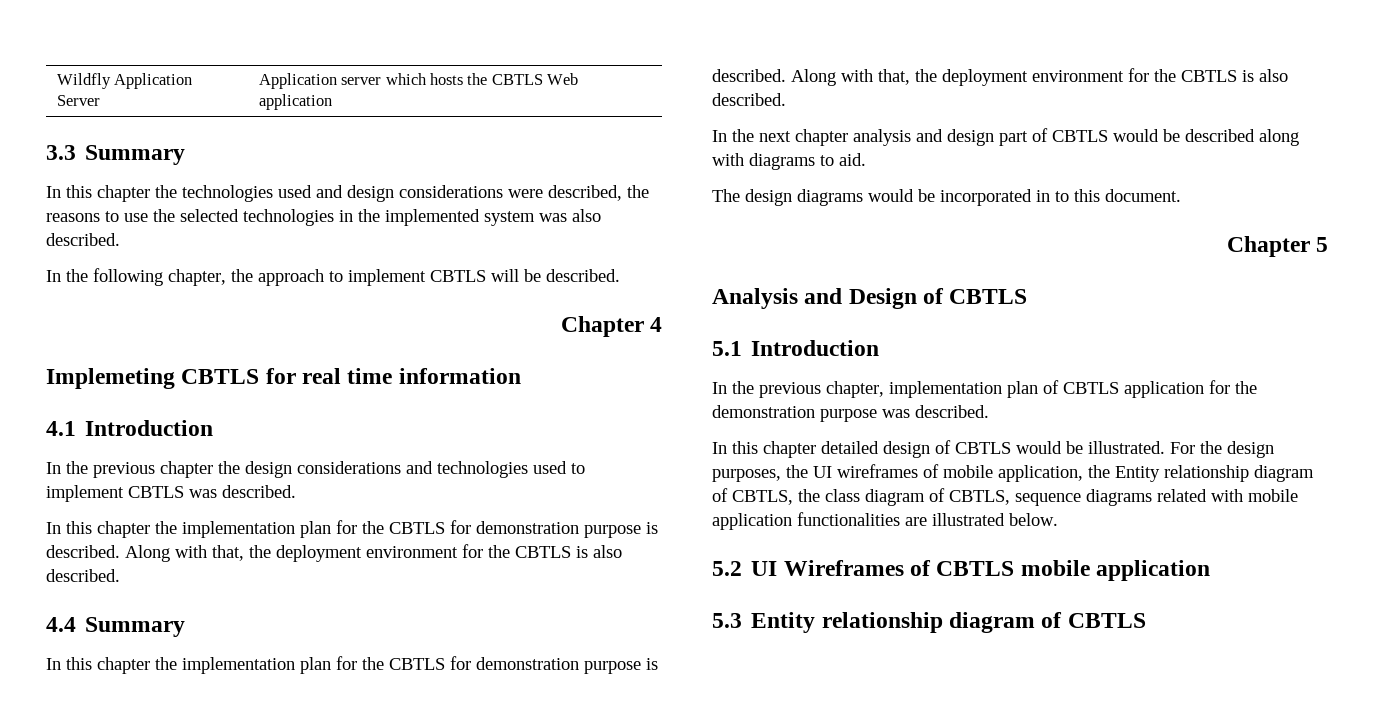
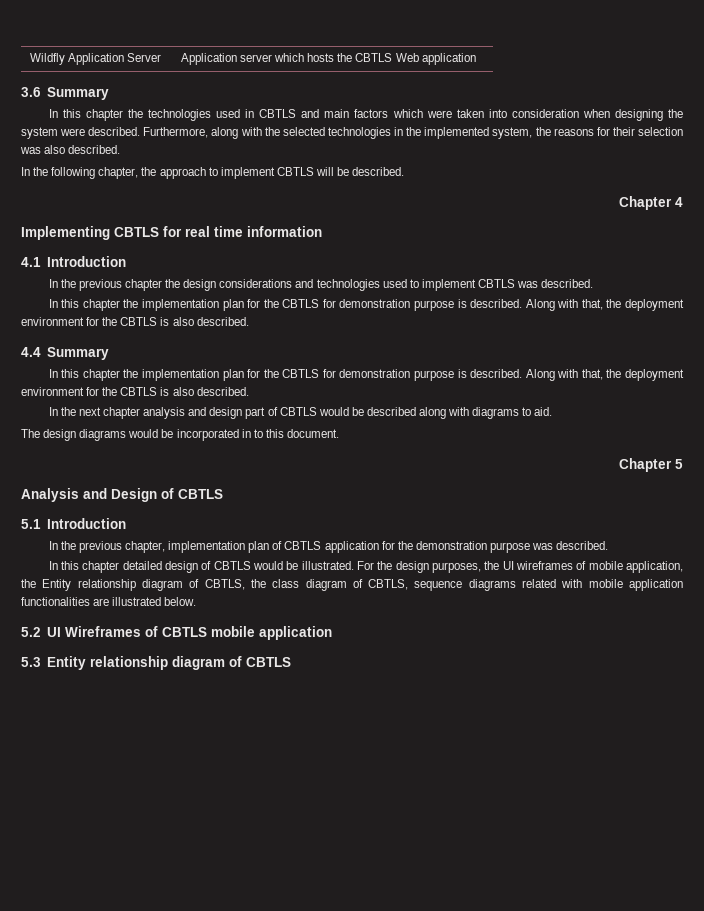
- 3.3 Summary
+ 3.6 Summary
- In this chapter the technologies used and design considerations were described, the reasons to use the selected technologies in the implemented system was also described.
+ In this chapter the technologies used in CBTLS and main factors which were taken into consideration when designing the system were described. Furthermore, along with the selected technologies in the implemented system, the reasons for their selection was also described.
- Implemeting CBTLS for real time information
+ Implementing CBTLS for real time information

